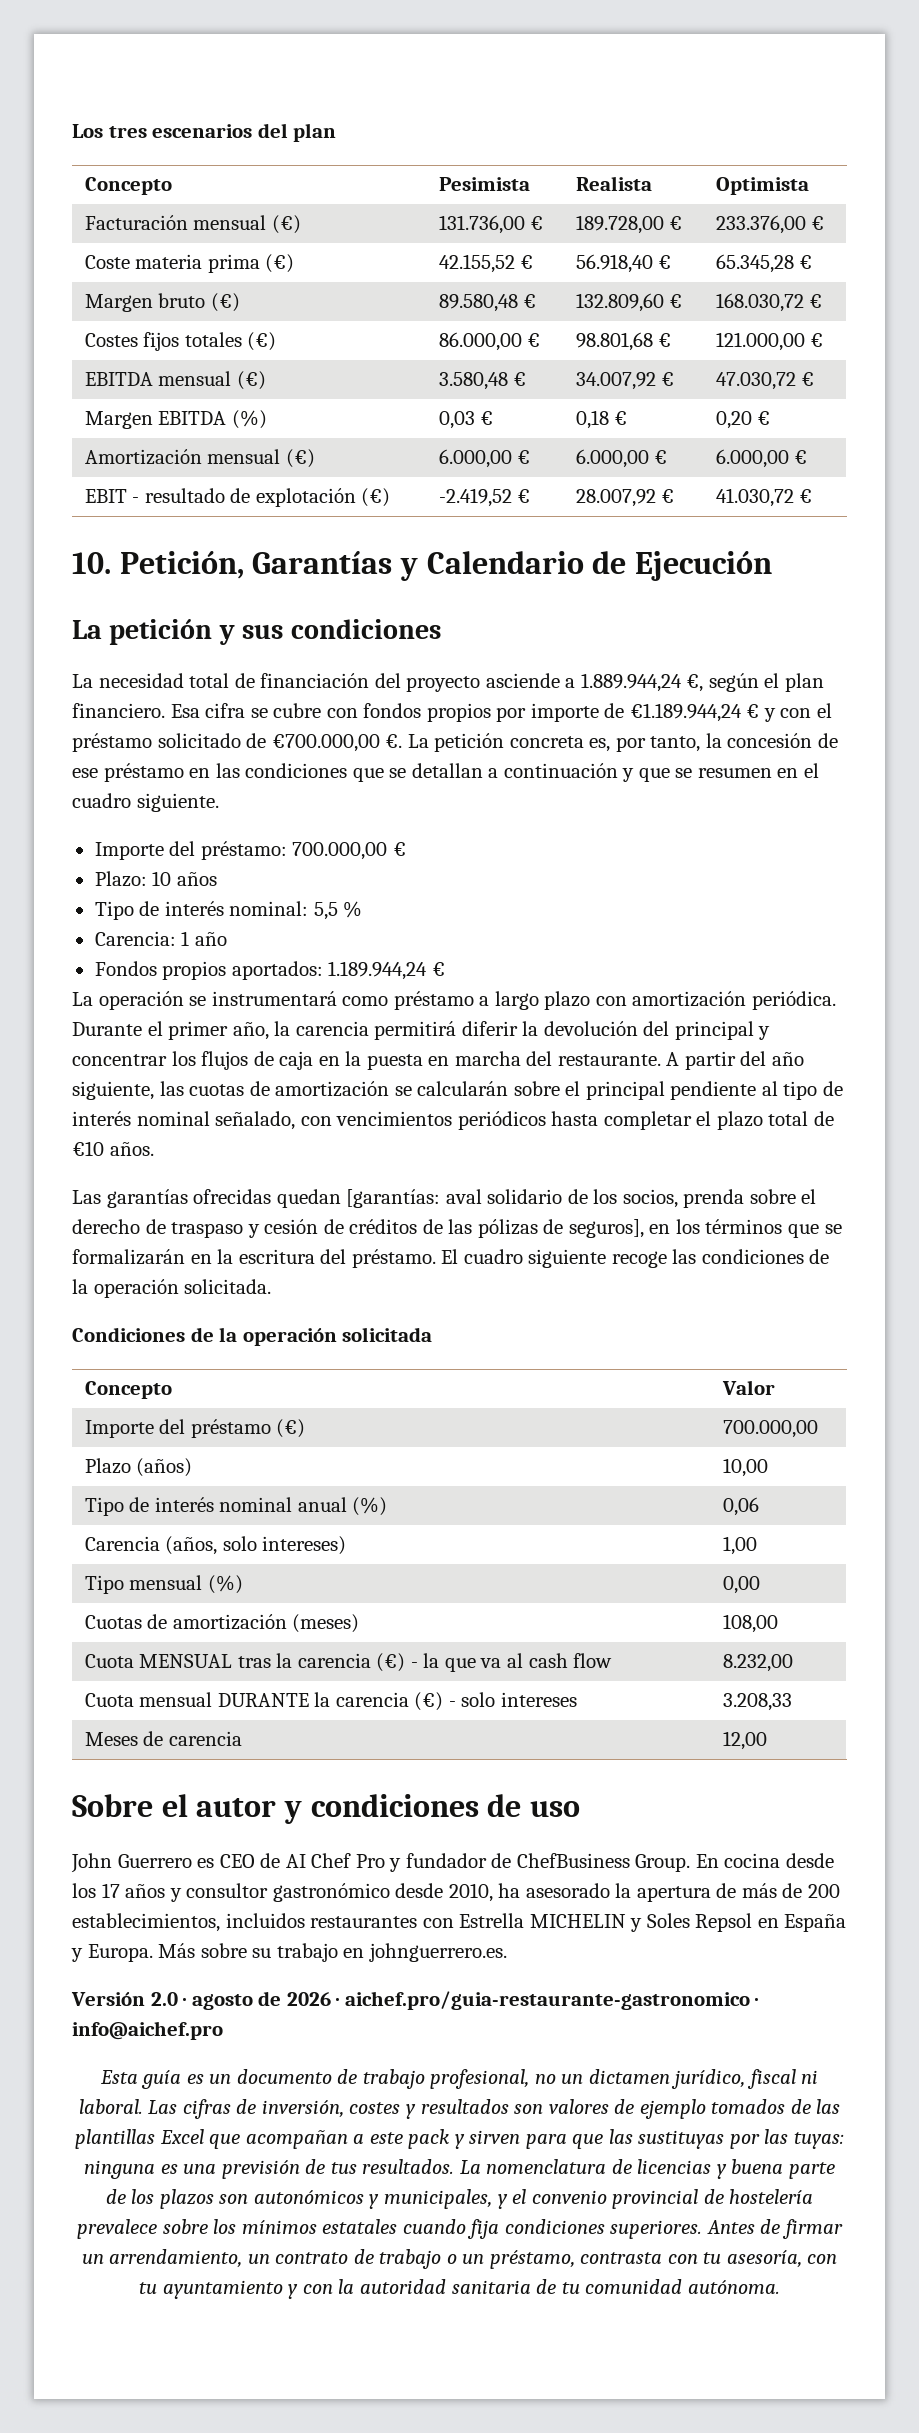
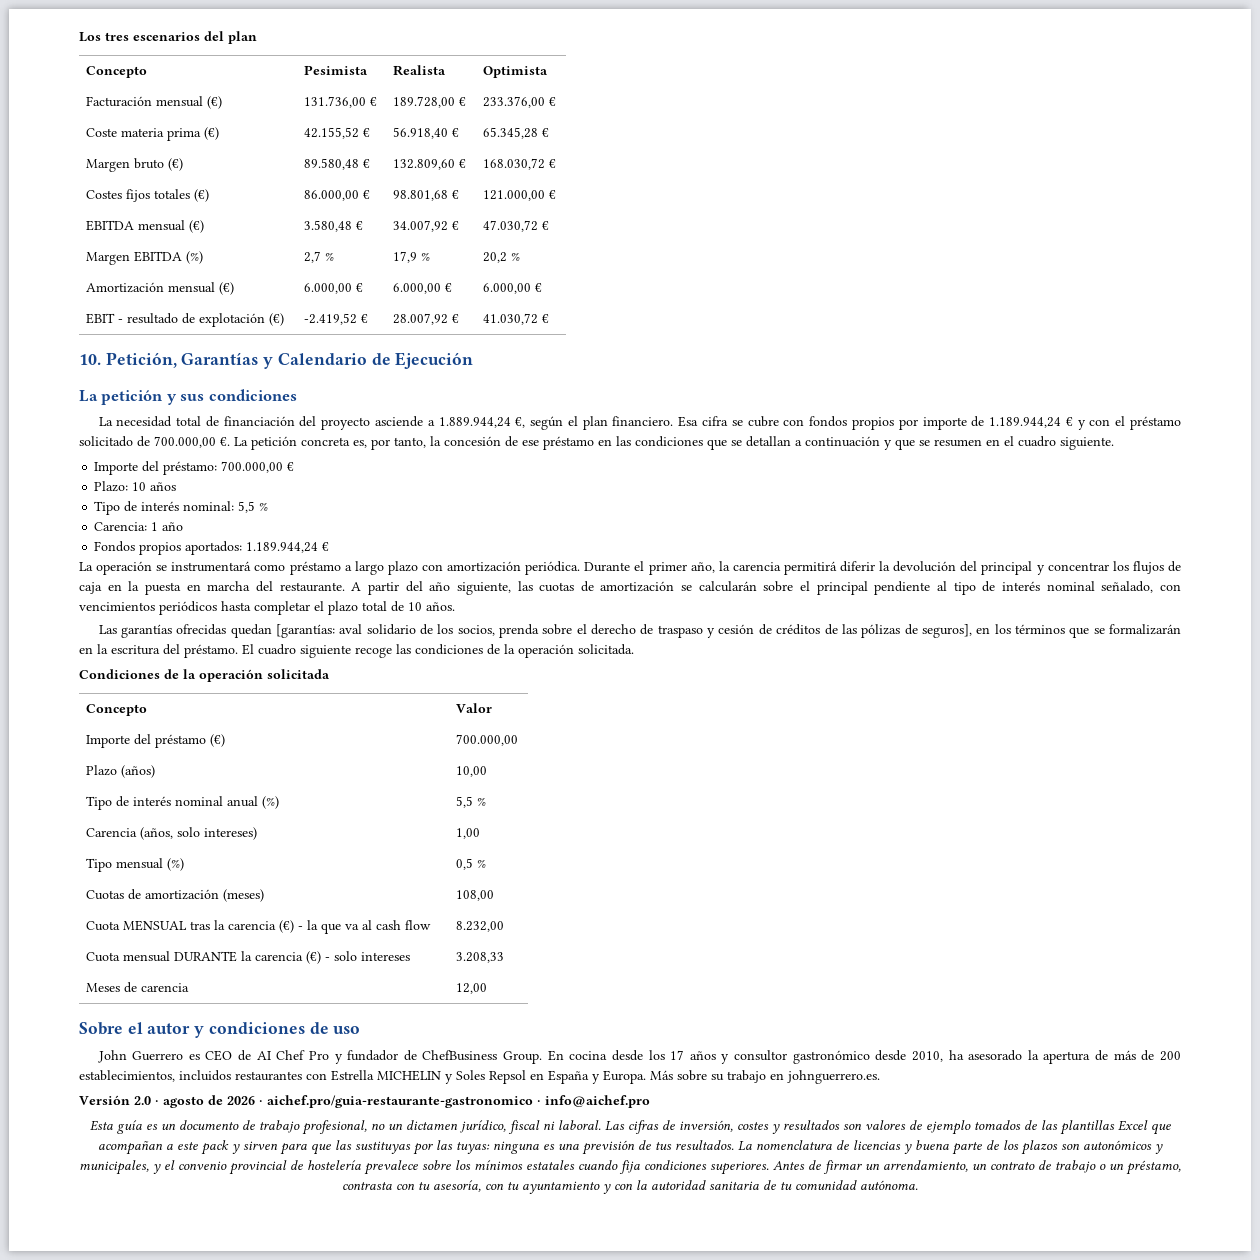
- Margen EBITDA (%) | 0,03 € | 0,18 € | 0,20 €
+ Margen EBITDA (%) | 2,7 % | 17,9 % | 20,2 %
- Esa cifra se cubre con fondos propios por importe de €1.189.944,24 € y con el préstamo solicitado de €700.000,00 €.
+ Esa cifra se cubre con fondos propios por importe de 1.189.944,24 € y con el préstamo solicitado de 700.000,00 €.
- A partir del año siguiente, las cuotas de amortización se calcularán sobre el principal pendiente al tipo de interés nominal señalado, con vencimientos periódicos hasta completar el plazo total de €10 años.
+ A partir del año siguiente, las cuotas de amortización se calcularán sobre el principal pendiente al tipo de interés nominal señalado, con vencimientos periódicos hasta completar el plazo total de 10 años.
- Tipo de interés nominal anual (%) | 0,06
+ Tipo de interés nominal anual (%) | 5,5 %
- Tipo mensual (%) | 0,00
+ Tipo mensual (%) | 0,5 %

